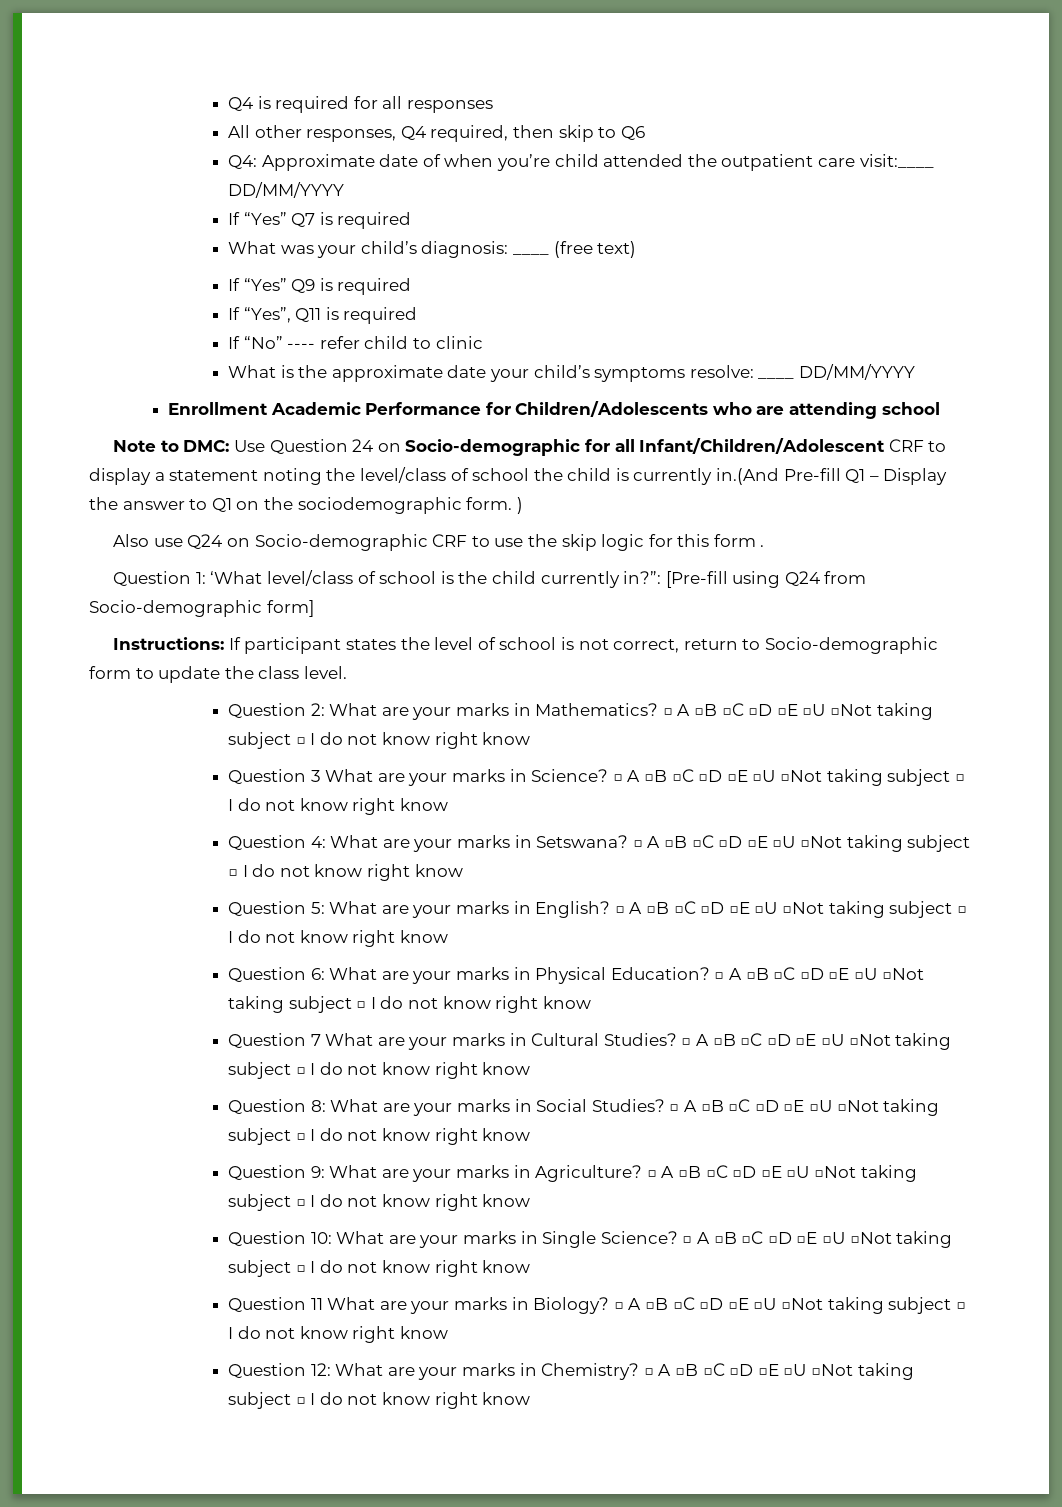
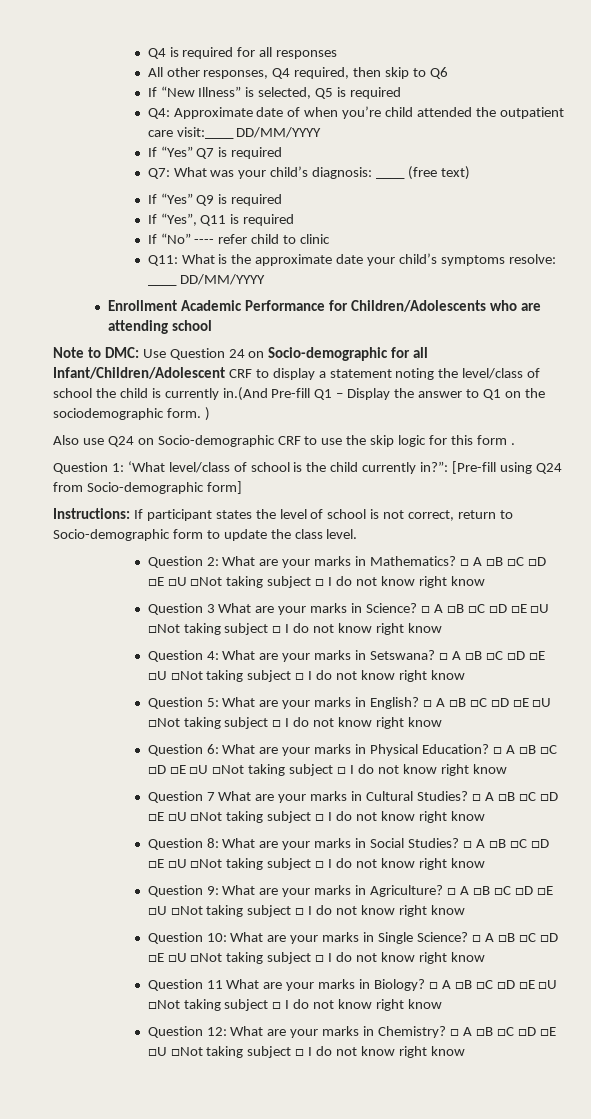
+ If “New Illness” is selected, Q5 is required
- What was your child’s diagnosis: ____ (free text)
+ Q7: What was your child’s diagnosis: ____ (free text)
- What is the approximate date your child’s symptoms resolve: ____ DD/MM/YYYY
+ Q11: What is the approximate date your child’s symptoms resolve: ____ DD/MM/YYYY

